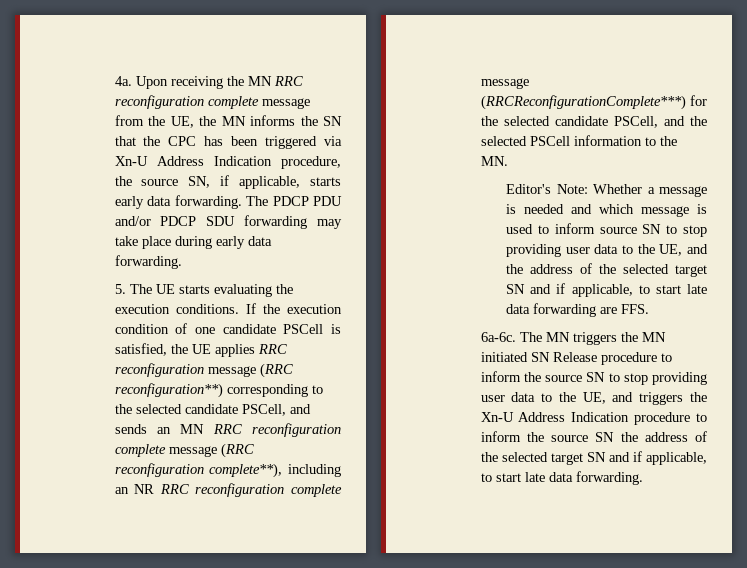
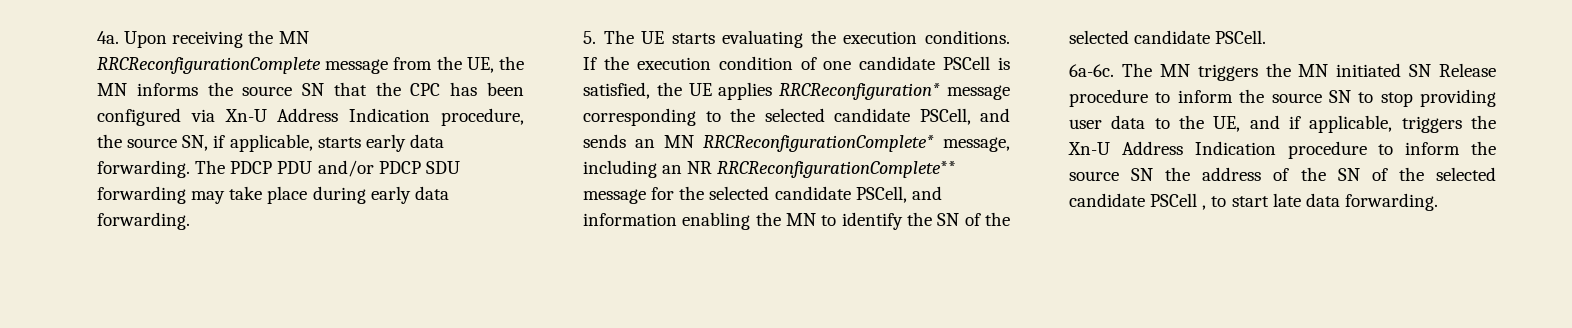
- Upon receiving the MN RRC reconfiguration complete message from the UE, the MN informs the SN that the CPC has been triggered via Xn-U Address Indication procedure, the source SN, if applicable, starts early data forwarding.
+ Upon receiving the MN RRCReconfigurationComplete message from the UE, the MN informs the source SN that the CPC has been configured via Xn-U Address Indication procedure, the source SN, if applicable, starts early data forwarding.
- If the execution condition of one candidate PSCell is satisfied, the UE applies RRC reconfiguration message (RRC reconfiguration**) corresponding to the selected candidate PSCell, and sends an MN RRC reconfiguration complete message (RRC reconfiguration complete**), including an NR RRC reconfiguration complete message (RRCReconfigurationComplete***) for the selected candidate PSCell, and the selected PSCell information to the MN.
- Editor's Note: Whether a message is needed and which message is used to inform source SN to stop providing user data to the UE, and the address of the selected target SN and if applicable, to start late data forwarding are FFS.
+ If the execution condition of one candidate PSCell is satisfied, the UE applies RRCReconfiguration* message corresponding to the selected candidate PSCell, and sends an MN RRCReconfigurationComplete* message, including an NR RRCReconfigurationComplete** message for the selected candidate PSCell, and information enabling the MN to identify the SN of the selected candidate PSCell.
- The MN triggers the MN initiated SN Release procedure to inform the source SN to stop providing user data to the UE, and triggers the Xn-U Address Indication procedure to inform the source SN the address of the selected target SN and if applicable, to start late data forwarding.
+ The MN triggers the MN initiated SN Release procedure to inform the source SN to stop providing user data to the UE, and if applicable, triggers the Xn-U Address Indication procedure to inform the source SN the address of the SN of the selected candidate PSCell , to start late data forwarding.

